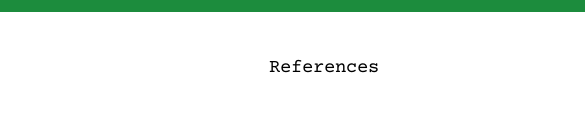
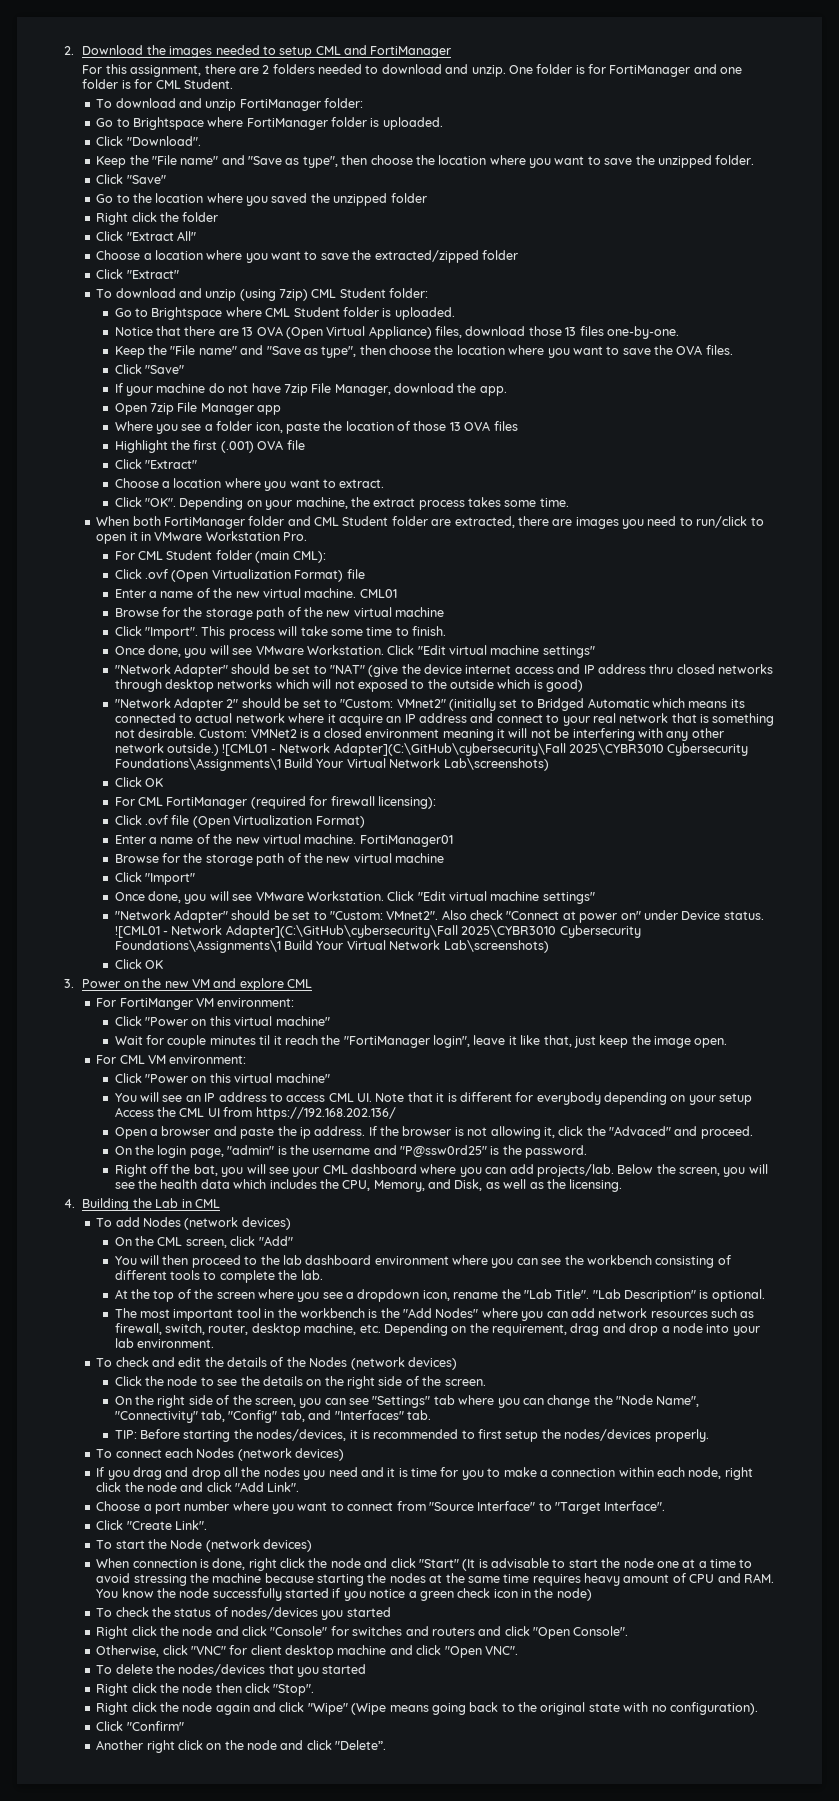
- References
+ 2. Download the images needed to setup CML and FortiManager
+ For this assignment, there are 2 folders needed to download and unzip. One folder is for FortiManager and one folder is for CML Student.
+ To download and unzip FortiManager folder:
+ Go to Brightspace where FortiManager folder is uploaded.
+ Click "Download".
+ Keep the "File name" and "Save as type", then choose the location where you want to save the unzipped folder.
+ Click "Save"
+ Go to the location where you saved the unzipped folder
+ Right click the folder
+ Click "Extract All"
+ Choose a location where you want to save the extracted/zipped folder
+ Click "Extract"
+ To download and unzip (using 7zip) CML Student folder:
+ Go to Brightspace where CML Student folder is uploaded.
+ Notice that there are 13 OVA (Open Virtual Appliance) files, download those 13 files one-by-one.
+ Keep the "File name" and "Save as type", then choose the location where you want to save the OVA files.
+ Click "Save"
+ If your machine do not have 7zip File Manager, download the app.
+ Open 7zip File Manager app
+ Where you see a folder icon, paste the location of those 13 OVA files
+ Highlight the first (.001) OVA file
+ Click "Extract"
+ Choose a location where you want to extract.
+ Click "OK". Depending on your machine, the extract process takes some time.
+ When both FortiManager folder and CML Student folder are extracted, there are images you need to run/click to open it in VMware Workstation Pro.
+ For CML Student folder (main CML):
+ Click .ovf (Open Virtualization Format) file
+ Enter a name of the new virtual machine. CML01
+ Browse for the storage path of the new virtual machine
+ Click "Import". This process will take some time to finish.
+ Once done, you will see VMware Workstation. Click "Edit virtual machine settings"
+ "Network Adapter" should be set to "NAT" (give the device internet access and IP address thru closed networks through desktop networks which will not exposed to the outside which is good)
+ "Network Adapter 2" should be set to "Custom: VMnet2" (initially set to Bridged Automatic which means its connected to actual network where it acquire an IP address and connect to your real network that is something not desirable. Custom: VMNet2 is a closed environment meaning it will not be interfering with any other network outside.) ![CML01 - Network Adapter](C:\GitHub\cybersecurity\Fall 2025\CYBR3010 Cybersecurity Foundations\Assignments\1 Build Your Virtual Network Lab\screenshots)
+ Click OK
+ For CML FortiManager (required for firewall licensing):
+ Click .ovf file (Open Virtualization Format)
+ Enter a name of the new virtual machine. FortiManager01
+ Browse for the storage path of the new virtual machine
+ Click "Import"
+ Once done, you will see VMware Workstation. Click "Edit virtual machine settings"
+ "Network Adapter" should be set to "Custom: VMnet2". Also check "Connect at power on" under Device status. ![CML01 - Network Adapter](C:\GitHub\cybersecurity\Fall 2025\CYBR3010 Cybersecurity Foundations\Assignments\1 Build Your Virtual Network Lab\screenshots)
+ Click OK
+ 3. Power on the new VM and explore CML
+ For FortiManger VM environment:
+ Click "Power on this virtual machine"
+ Wait for couple minutes til it reach the "FortiManager login", leave it like that, just keep the image open.
+ For CML VM environment:
+ Click "Power on this virtual machine"
+ You will see an IP address to access CML UI. Note that it is different for everybody depending on your setup Access the CML UI from https://192.168.202.136/
+ Open a browser and paste the ip address. If the browser is not allowing it, click the "Advaced" and proceed.
+ On the login page, "admin" is the username and "P@ssw0rd25" is the password.
+ Right off the bat, you will see your CML dashboard where you can add projects/lab. Below the screen, you will see the health data which includes the CPU, Memory, and Disk, as well as the licensing.
+ 4. Building the Lab in CML
+ To add Nodes (network devices)
+ On the CML screen, click "Add"
+ You will then proceed to the lab dashboard environment where you can see the workbench consisting of different tools to complete the lab.
+ At the top of the screen where you see a dropdown icon, rename the "Lab Title". "Lab Description" is optional.
+ The most important tool in the workbench is the "Add Nodes" where you can add network resources such as firewall, switch, router, desktop machine, etc. Depending on the requirement, drag and drop a node into your lab environment.
+ To check and edit the details of the Nodes (network devices)
+ Click the node to see the details on the right side of the screen.
+ On the right side of the screen, you can see "Settings" tab where you can change the "Node Name", "Connectivity" tab, "Config" tab, and "Interfaces" tab.
+ TIP: Before starting the nodes/devices, it is recommended to first setup the nodes/devices properly.
+ To connect each Nodes (network devices)
+ If you drag and drop all the nodes you need and it is time for you to make a connection within each node, right click the node and click "Add Link".
+ Choose a port number where you want to connect from "Source Interface" to "Target Interface".
+ Click "Create Link".
+ To start the Node (network devices)
+ When connection is done, right click the node and click "Start" (It is advisable to start the node one at a time to avoid stressing the machine because starting the nodes at the same time requires heavy amount of CPU and RAM. You know the node successfully started if you notice a green check icon in the node)
+ To check the status of nodes/devices you started
+ Right click the node and click "Console" for switches and routers and click "Open Console".
+ Otherwise, click "VNC" for client desktop machine and click "Open VNC".
+ To delete the nodes/devices that you started
+ Right click the node then click "Stop".
+ Right click the node again and click "Wipe" (Wipe means going back to the original state with no configuration).
+ Click "Confirm"
+ Another right click on the node and click "Delete”.

